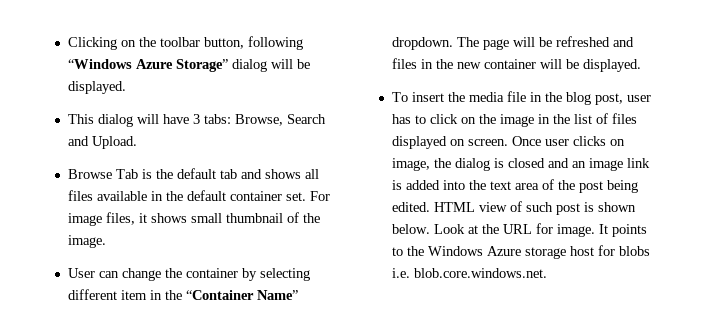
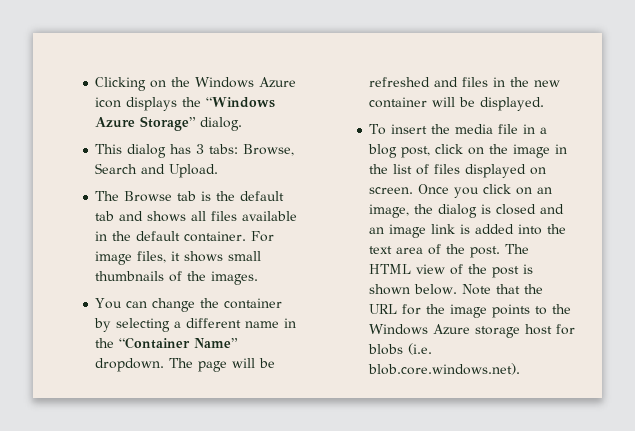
- Clicking on the toolbar button, following “Windows Azure Storage” dialog will be displayed.
+ Clicking on the Windows Azure icon displays the “Windows Azure Storage” dialog.
- This dialog will have 3 tabs: Browse, Search and Upload.
+ This dialog has 3 tabs: Browse, Search and Upload.
- Browse Tab is the default tab and shows all files available in the default container set.
+ The Browse tab is the default tab and shows all files available in the default container.
- For image files, it shows small thumbnail of the image.
- User can change the container by selecting different item in the “Container Name” dropdown.
+ For image files, it shows small thumbnails of the images.
+ You can change the container by selecting a different name in the “Container Name” dropdown.
- To insert the media file in the blog post, user has to click on the image in the list of files displayed on screen.
+ To insert the media file in a blog post, click on the image in the list of files displayed on screen.
- Once user clicks on image, the dialog is closed and an image link is added into the text area of the post being edited. HTML view of such post is shown below.
+ Once you click on an image, the dialog is closed and an image link is added into the text area of the post. The HTML view of the post is shown below.
- Look at the URL for image. It points to the Windows Azure storage host for blobs i.e. blob.core.windows.net.
+ Note that the URL for the image points to the Windows Azure storage host for blobs (i.e. blob.core.windows.net).

